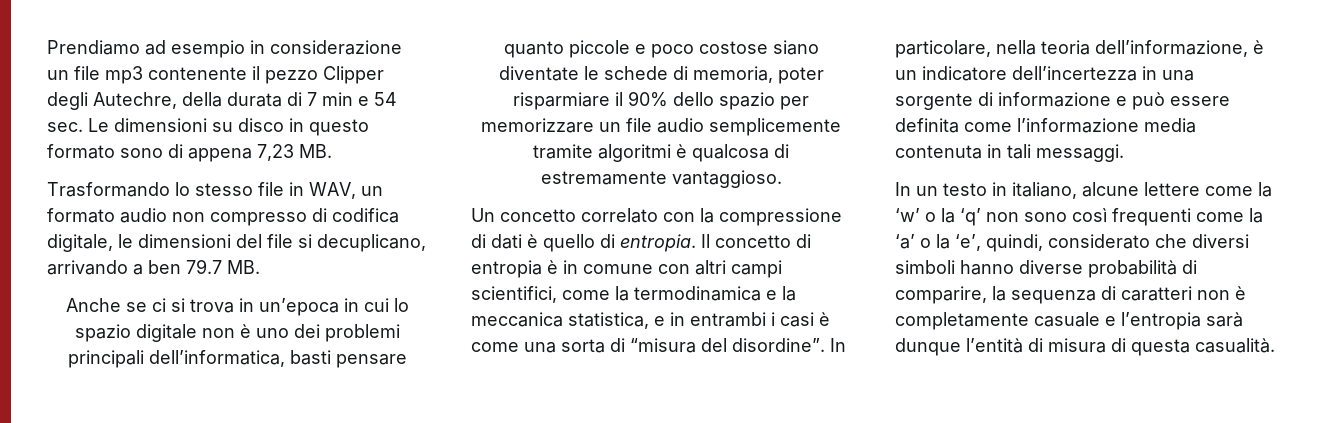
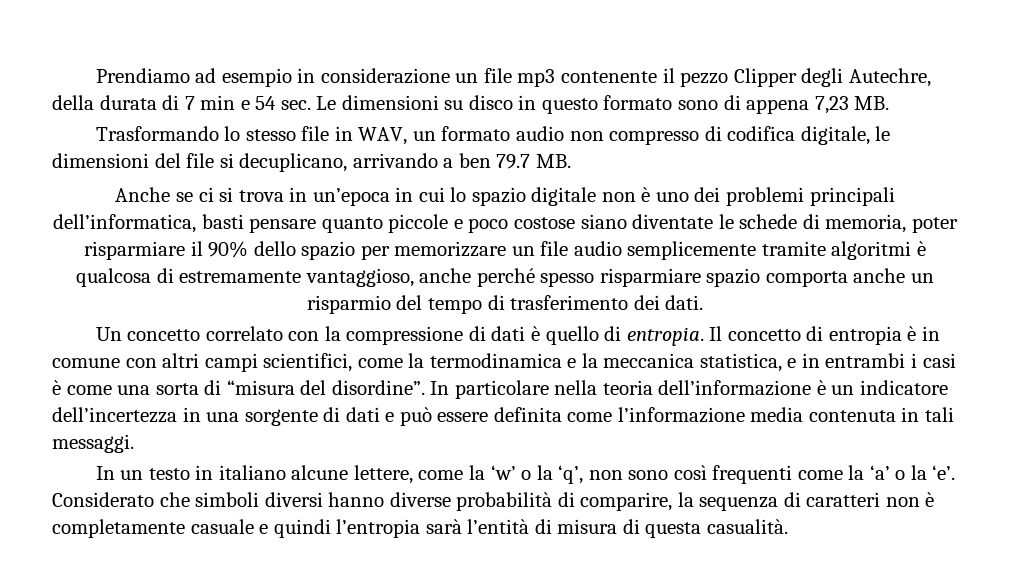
- Anche se ci si trova in un’epoca in cui lo spazio digitale non è uno dei problemi principali dell’informatica, basti pensare quanto piccole e poco costose siano diventate le schede di memoria, poter risparmiare il 90% dello spazio per memorizzare un file audio semplicemente tramite algoritmi è qualcosa di estremamente vantaggioso.
+ Anche se ci si trova in un’epoca in cui lo spazio digitale non è uno dei problemi principali dell’informatica, basti pensare quanto piccole e poco costose siano diventate le schede di memoria, poter risparmiare il 90% dello spazio per memorizzare un file audio semplicemente tramite algoritmi è qualcosa di estremamente vantaggioso, anche perché spesso risparmiare spazio comporta anche un risparmio del tempo di trasferimento dei dati.
- In particolare, nella teoria dell’informazione, è un indicatore dell’incertezza in una sorgente di informazione e può essere definita come l’informazione media contenuta in tali messaggi.
+ In particolare nella teoria dell’informazione è un indicatore dell’incertezza in una sorgente di dati e può essere definita come l’informazione media contenuta in tali messaggi.
- In un testo in italiano, alcune lettere come la ‘w’ o la ‘q’ non sono così frequenti come la ‘a’ o la ‘e’, quindi, considerato che diversi simboli hanno diverse probabilità di comparire, la sequenza di caratteri non è completamente casuale e l’entropia sarà dunque l’entità di misura di questa casualità.
+ In un testo in italiano alcune lettere, come la ‘w’ o la ‘q’, non sono così frequenti come la ‘a’ o la ‘e’. Considerato che simboli diversi hanno diverse probabilità di comparire, la sequenza di caratteri non è completamente casuale e quindi l’entropia sarà l’entità di misura di questa casualità.

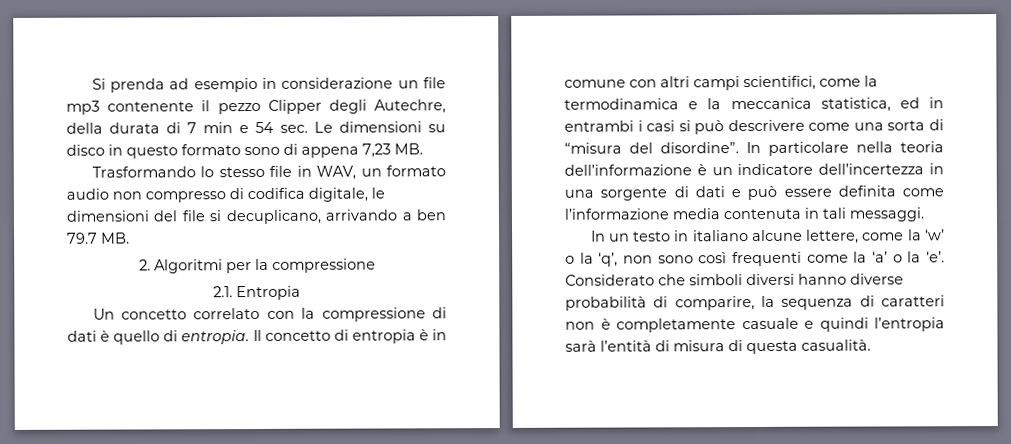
- Prendiamo ad esempio in considerazione un file mp3 contenente il pezzo Clipper degli Autechre, della durata di 7 min e 54 sec. Le dimensioni su disco in questo formato sono di appena 7,23 MB.
+ Si prenda ad esempio in considerazione un file mp3 contenente il pezzo Clipper degli Autechre, della durata di 7 min e 54 sec. Le dimensioni su disco in questo formato sono di appena 7,23 MB.
- Anche se ci si trova in un’epoca in cui lo spazio digitale non è uno dei problemi principali dell’informatica, basti pensare quanto piccole e poco costose siano diventate le schede di memoria, poter risparmiare il 90% dello spazio per memorizzare un file audio semplicemente tramite algoritmi è qualcosa di estremamente vantaggioso, anche perché spesso risparmiare spazio comporta anche un risparmio del tempo di trasferimento dei dati.
+ 2. Algoritmi per la compressione
+ 2.1. Entropia
- Il concetto di entropia è in comune con altri campi scientifici, come la termodinamica e la meccanica statistica, e in entrambi i casi è come una sorta di “misura del disordine”.
+ Il concetto di entropia è in comune con altri campi scientifici, come la termodinamica e la meccanica statistica, ed in entrambi i casi si può descrivere come una sorta di “misura del disordine”.

